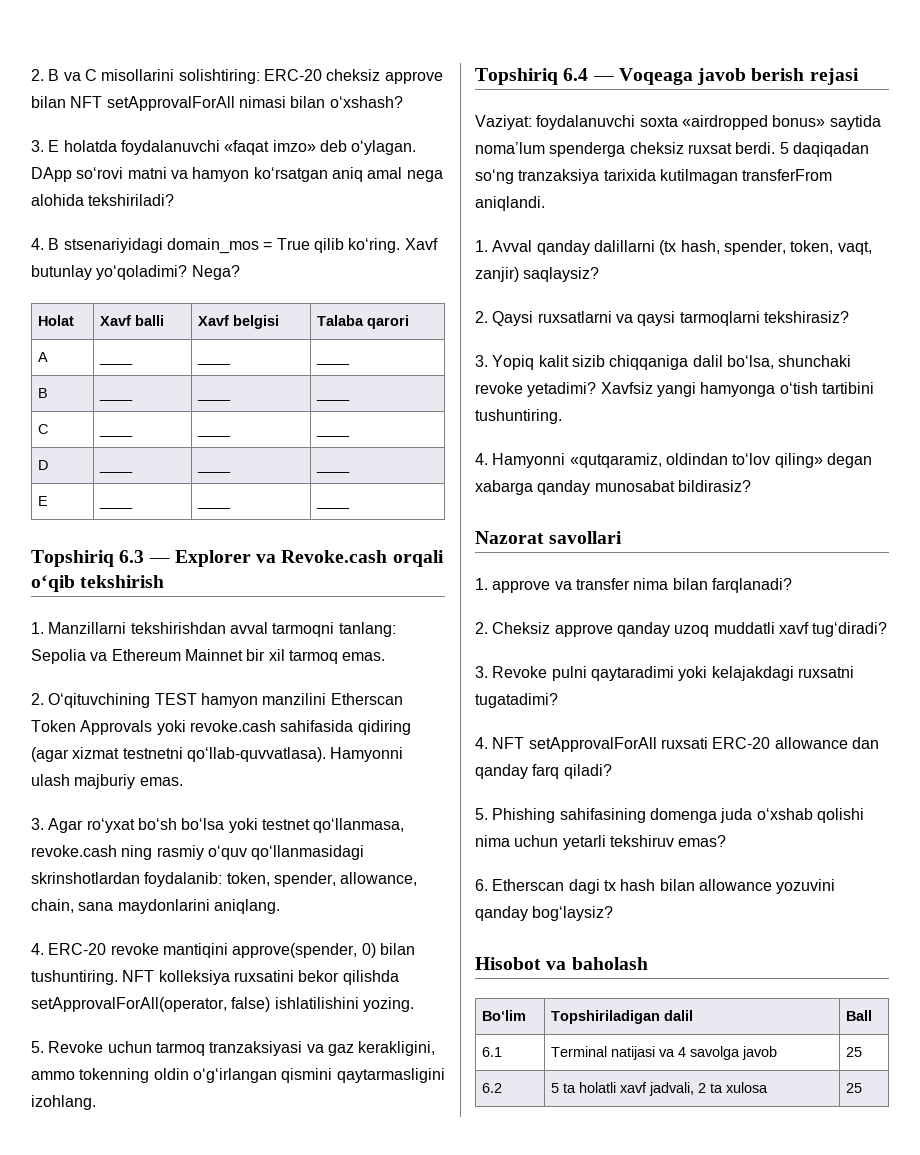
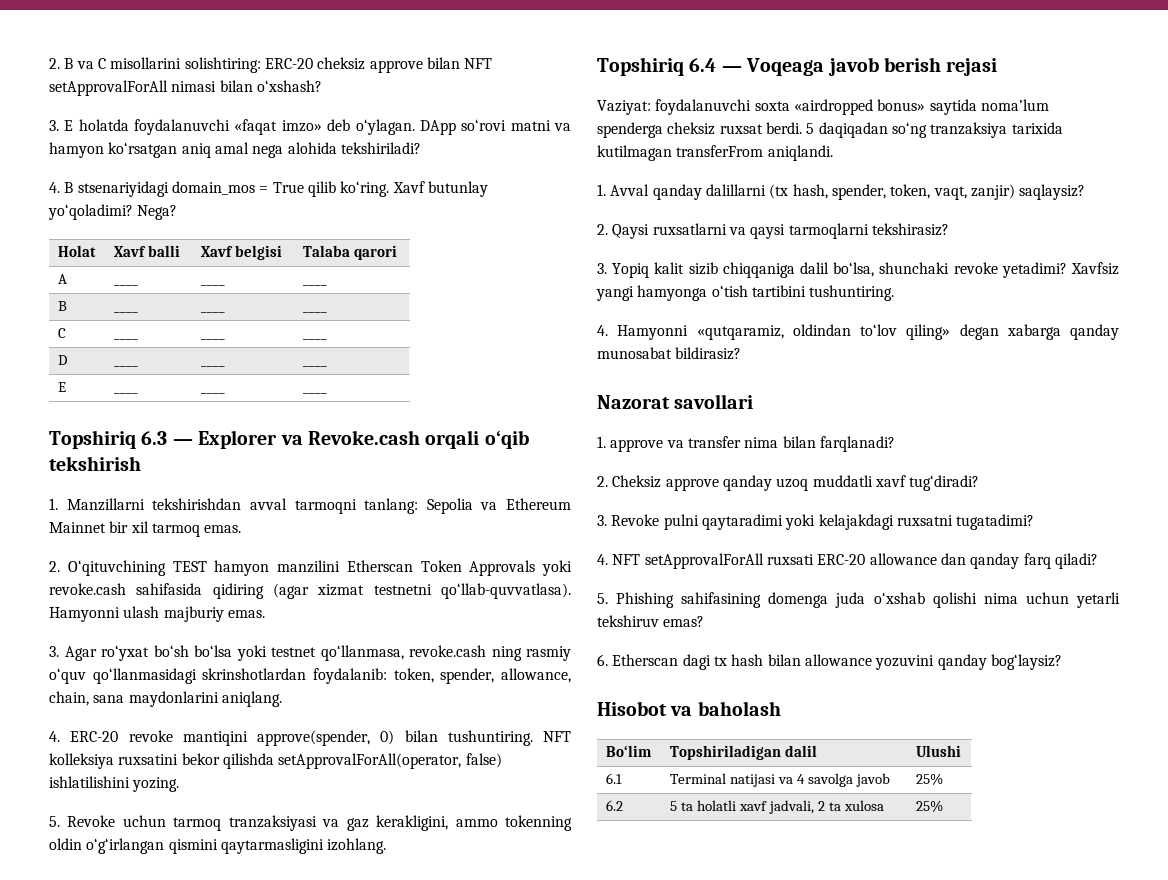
- Bo‘lim | Topshiriladigan dalil | Ball
+ Bo‘lim | Topshiriladigan dalil | Ulushi
- 6.1 | Terminal natijasi va 4 savolga javob | 25
+ 6.1 | Terminal natijasi va 4 savolga javob | 25%
- 6.2 | 5 ta holatli xavf jadvali, 2 ta xulosa | 25
+ 6.2 | 5 ta holatli xavf jadvali, 2 ta xulosa | 25%

